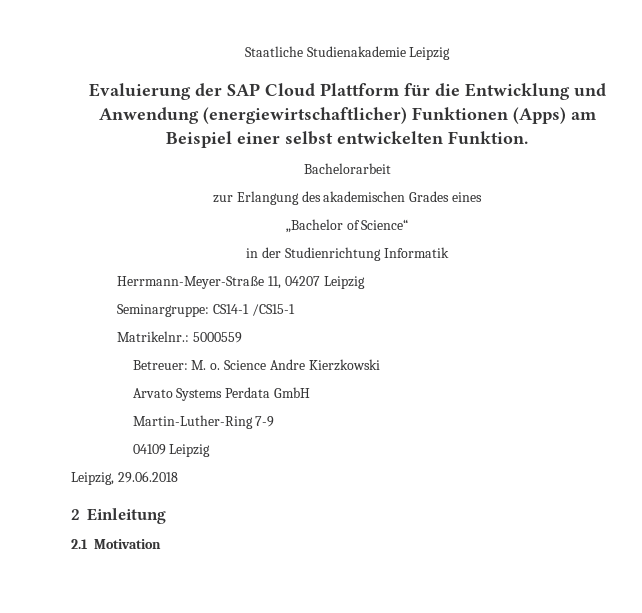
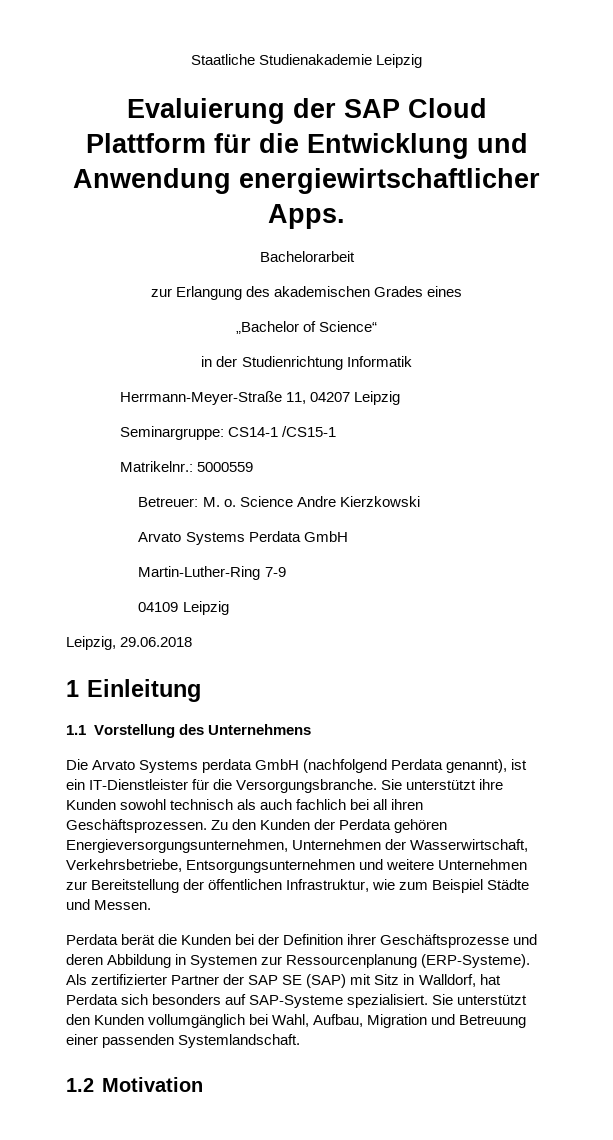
- Evaluierung der SAP Cloud Plattform für die Entwicklung und Anwendung (energiewirtschaftlicher) Funktionen (Apps) am Beispiel einer selbst entwickelten Funktion.
+ Evaluierung der SAP Cloud Plattform für die Entwicklung und Anwendung energiewirtschaftlicher Apps.
- 2 Einleitung
+ 1 Einleitung
- 2.1 Motivation
+ 1.1 Vorstellung des Unternehmens
+ Die Arvato Systems perdata GmbH (nachfolgend Perdata genannt), ist ein IT-Dienstleister für die Versorgungsbranche. Sie unterstützt ihre Kunden sowohl technisch als auch fachlich bei all ihren Geschäftsprozessen. Zu den Kunden der Perdata gehören Energieversorgungsunternehmen, Unternehmen der Wasserwirtschaft, Verkehrsbetriebe, Entsorgungsunternehmen und weitere Unternehmen zur Bereitstellung der öffentlichen Infrastruktur, wie zum Beispiel Städte und Messen.
+ Perdata berät die Kunden bei der Definition ihrer Geschäftsprozesse und deren Abbildung in Systemen zur Ressourcenplanung (ERP-Systeme). Als zertifizierter Partner der SAP SE (SAP) mit Sitz in Walldorf, hat Perdata sich besonders auf SAP-Systeme spezialisiert. Sie unterstützt den Kunden vollumgänglich bei Wahl, Aufbau, Migration und Betreuung einer passenden Systemlandschaft.
+ 1.2 Motivation

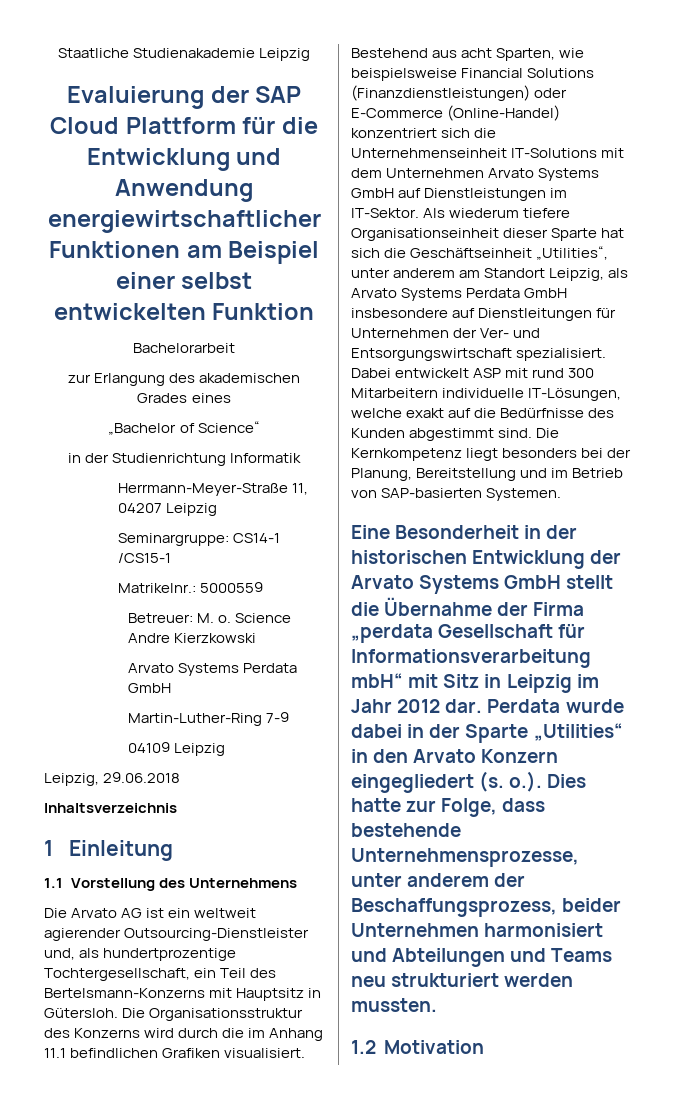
- Evaluierung der SAP Cloud Plattform für die Entwicklung und Anwendung energiewirtschaftlicher Apps.
+ Evaluierung der SAP Cloud Plattform für die Entwicklung und Anwendung energiewirtschaftlicher Funktionen am Beispiel einer selbst entwickelten Funktion
+ Inhaltsverzeichnis
- Die Arvato Systems perdata GmbH (nachfolgend Perdata genannt), ist ein IT-Dienstleister für die Versorgungsbranche. Sie unterstützt ihre Kunden sowohl technisch als auch fachlich bei all ihren Geschäftsprozessen. Zu den Kunden der Perdata gehören Energieversorgungsunternehmen, Unternehmen der Wasserwirtschaft, Verkehrsbetriebe, Entsorgungsunternehmen und weitere Unternehmen zur Bereitstellung der öffentlichen Infrastruktur, wie zum Beispiel Städte und Messen.
- Perdata berät die Kunden bei der Definition ihrer Geschäftsprozesse und deren Abbildung in Systemen zur Ressourcenplanung (ERP-Systeme). Als zertifizierter Partner der SAP SE (SAP) mit Sitz in Walldorf, hat Perdata sich besonders auf SAP-Systeme spezialisiert. Sie unterstützt den Kunden vollumgänglich bei Wahl, Aufbau, Migration und Betreuung einer passenden Systemlandschaft.
+ Die Arvato AG ist ein weltweit agierender Outsourcing-Dienstleister und, als hundertprozentige Tochtergesellschaft, ein Teil des Bertelsmann-Konzerns mit Hauptsitz in Gütersloh. Die Organisationsstruktur des Konzerns wird durch die im Anhang 11.1 befindlichen Grafiken visualisiert. Bestehend aus acht Sparten, wie beispielsweise Financial Solutions (Finanzdienstleistungen) oder E-Commerce (Online-Handel) konzentriert sich die Unternehmenseinheit IT-Solutions mit dem Unternehmen Arvato Systems GmbH auf Dienstleistungen im IT-Sektor. Als wiederum tiefere Organisationseinheit dieser Sparte hat sich die Geschäftseinheit „Utilities“, unter anderem am Standort Leipzig, als Arvato Systems Perdata GmbH insbesondere auf Dienstleitungen für Unternehmen der Ver- und Entsorgungswirtschaft spezialisiert. Dabei entwickelt ASP mit rund 300 Mitarbeitern individuelle IT-Lösungen, welche exakt auf die Bedürfnisse des Kunden abgestimmt sind. Die Kernkompetenz liegt besonders bei der Planung, Bereitstellung und im Betrieb von SAP-basierten Systemen.
+ Eine Besonderheit in der historischen Entwicklung der Arvato Systems GmbH stellt die Übernahme der Firma „perdata Gesellschaft für Informationsverarbeitung mbH“ mit Sitz in Leipzig im Jahr 2012 dar. Perdata wurde dabei in der Sparte „Utilities“ in den Arvato Konzern eingegliedert (s. o.). Dies hatte zur Folge, dass bestehende Unternehmensprozesse, unter anderem der Beschaffungsprozess, beider Unternehmen harmonisiert und Abteilungen und Teams neu strukturiert werden mussten.

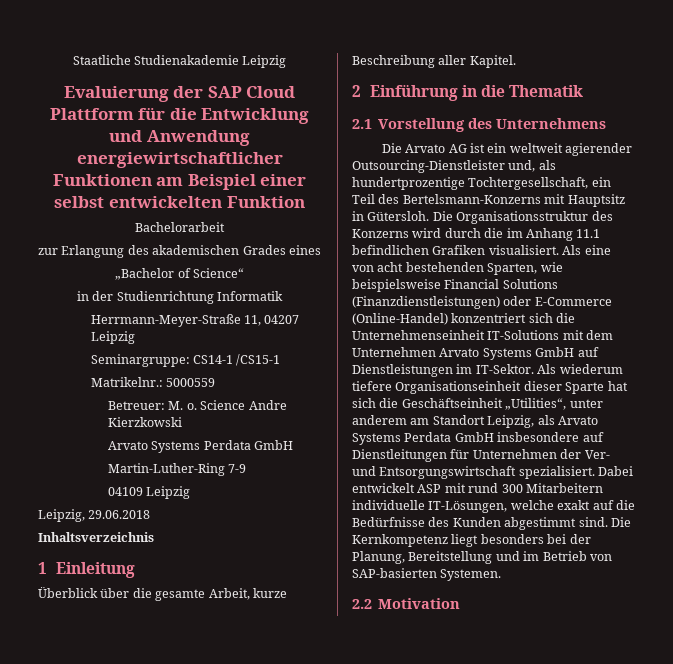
- 1.1 Vorstellung des Unternehmens
+ Überblick über die gesamte Arbeit, kurze Beschreibung aller Kapitel.
+ 2 Einführung in die Thematik
+ 2.1 Vorstellung des Unternehmens
- Bestehend aus acht Sparten, wie beispielsweise Financial Solutions (Finanzdienstleistungen) oder E-Commerce (Online-Handel) konzentriert sich die Unternehmenseinheit IT-Solutions mit dem Unternehmen Arvato Systems GmbH auf Dienstleistungen im IT-Sektor.
+ Als eine von acht bestehenden Sparten, wie beispielsweise Financial Solutions (Finanzdienstleistungen) oder E-Commerce (Online-Handel) konzentriert sich die Unternehmenseinheit IT-Solutions mit dem Unternehmen Arvato Systems GmbH auf Dienstleistungen im IT-Sektor.
- Eine Besonderheit in der historischen Entwicklung der Arvato Systems GmbH stellt die Übernahme der Firma „perdata Gesellschaft für Informationsverarbeitung mbH“ mit Sitz in Leipzig im Jahr 2012 dar. Perdata wurde dabei in der Sparte „Utilities“ in den Arvato Konzern eingegliedert (s. o.). Dies hatte zur Folge, dass bestehende Unternehmensprozesse, unter anderem der Beschaffungsprozess, beider Unternehmen harmonisiert und Abteilungen und Teams neu strukturiert werden mussten.
- 1.2 Motivation
+ 2.2 Motivation

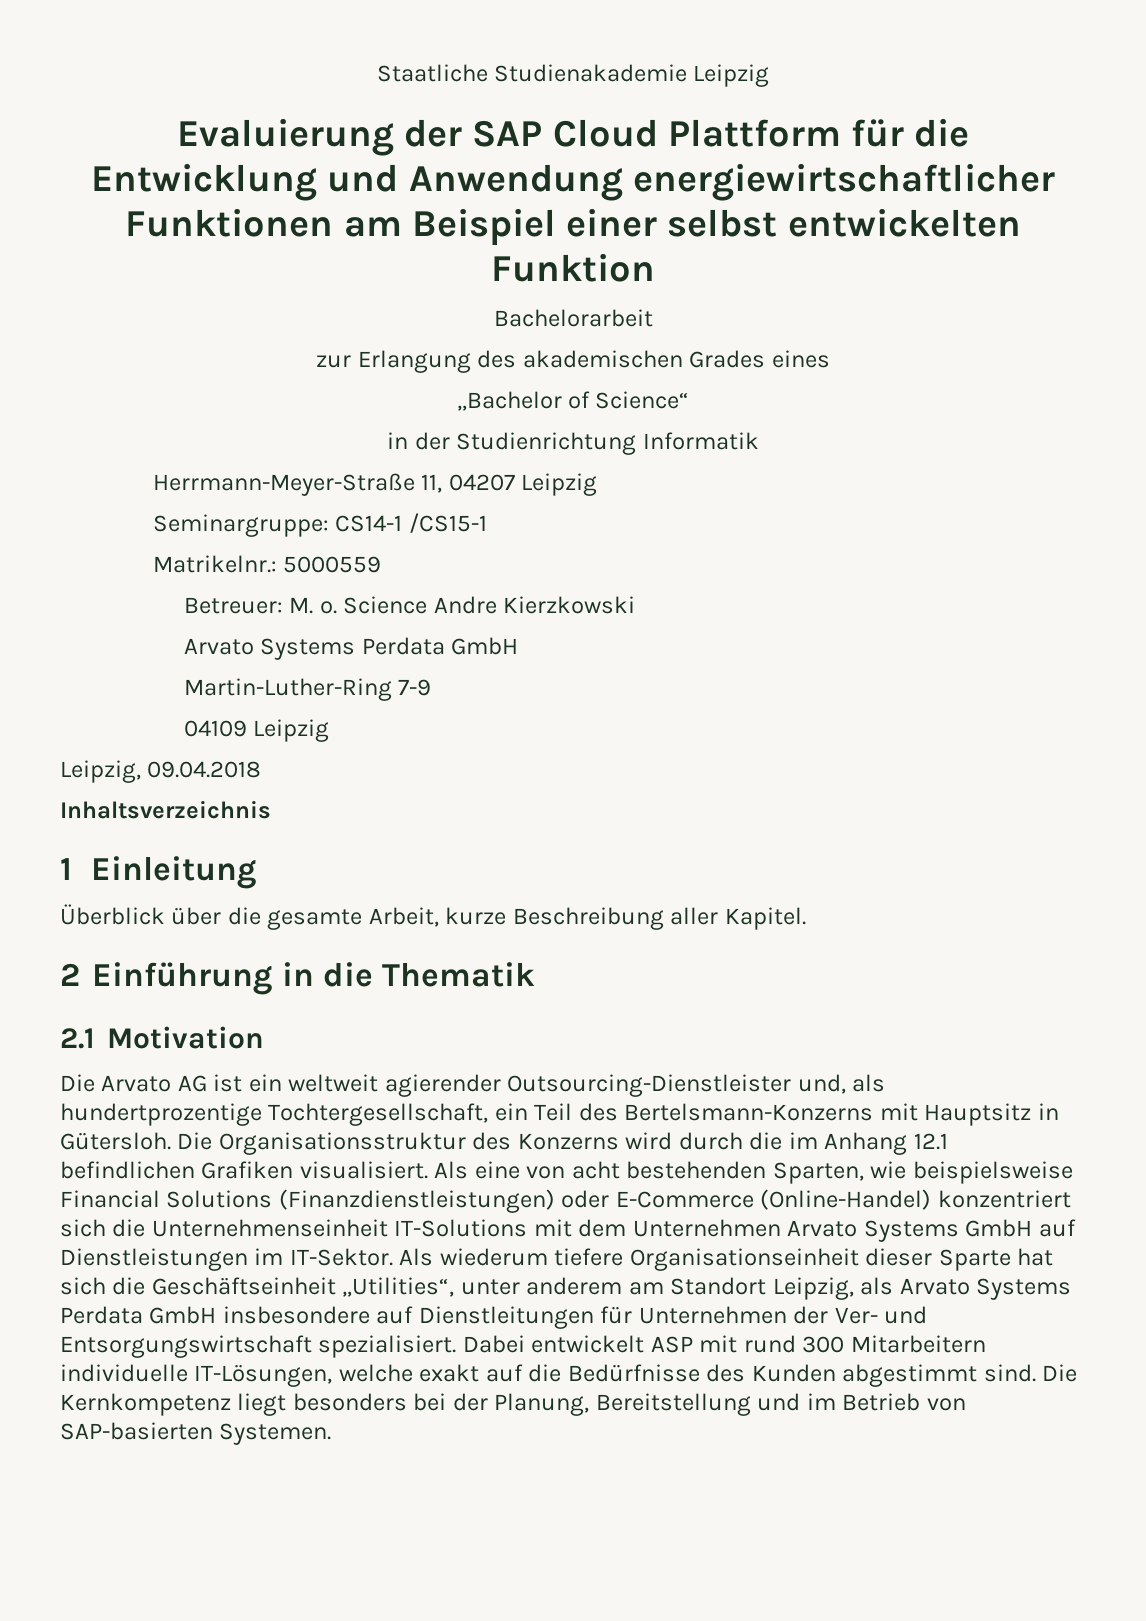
- Leipzig, 29.06.2018
+ Leipzig, 09.04.2018
- 2.1 Vorstellung des Unternehmens
+ 2.1 Motivation
- Die Organisationsstruktur des Konzerns wird durch die im Anhang 11.1 befindlichen Grafiken visualisiert.
+ Die Organisationsstruktur des Konzerns wird durch die im Anhang 12.1 befindlichen Grafiken visualisiert.
- 2.2 Motivation

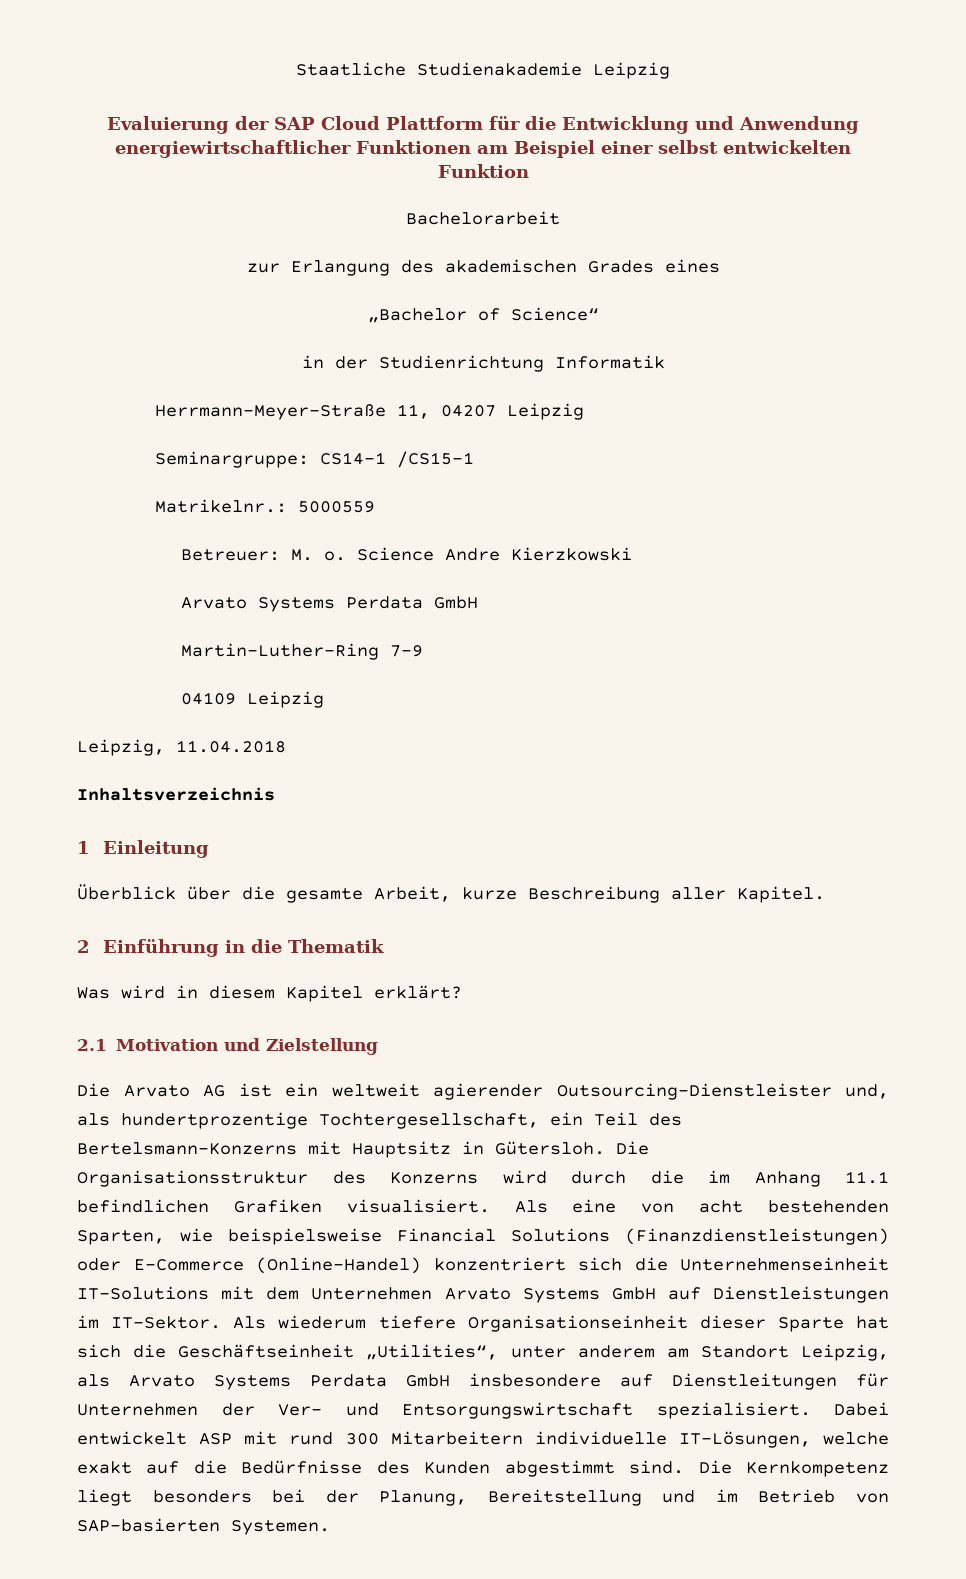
- Leipzig, 09.04.2018
+ Leipzig, 11.04.2018
+ Was wird in diesem Kapitel erklärt?
- 2.1 Motivation
+ 2.1 Motivation und Zielstellung
- Die Organisationsstruktur des Konzerns wird durch die im Anhang 12.1 befindlichen Grafiken visualisiert.
+ Die Organisationsstruktur des Konzerns wird durch die im Anhang 11.1 befindlichen Grafiken visualisiert.

